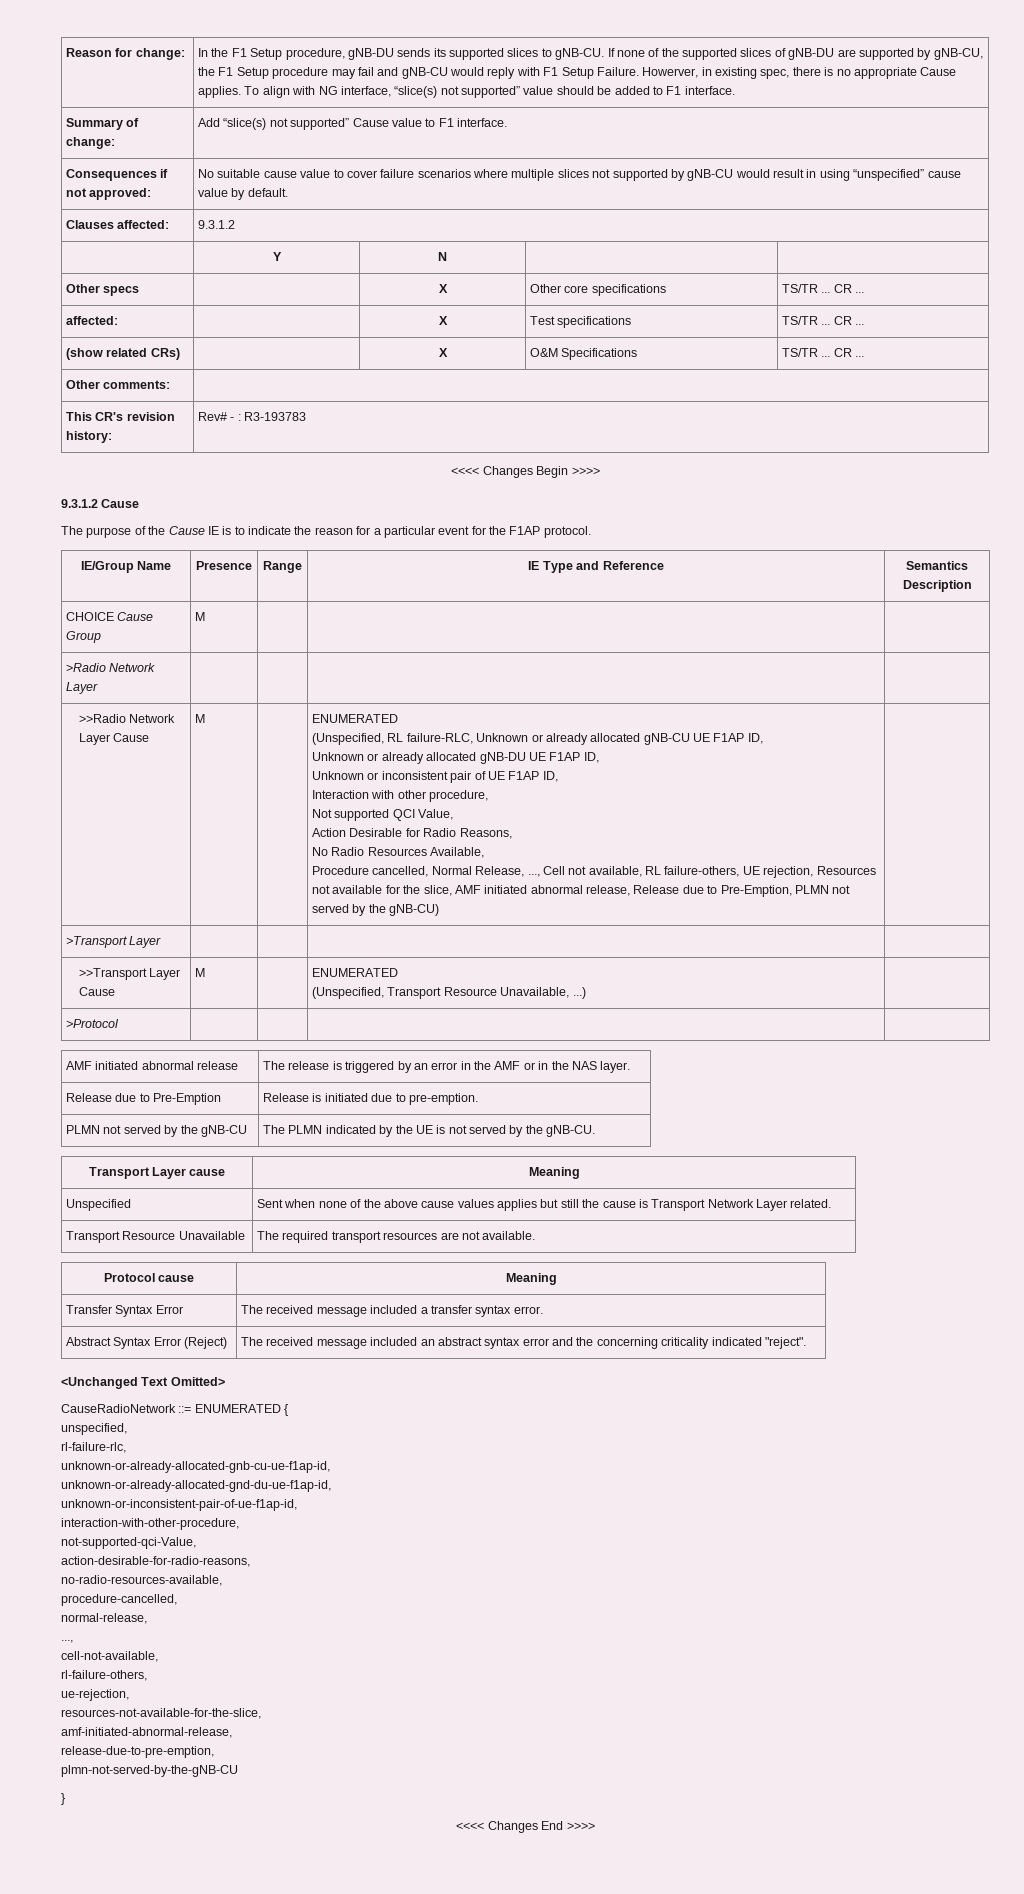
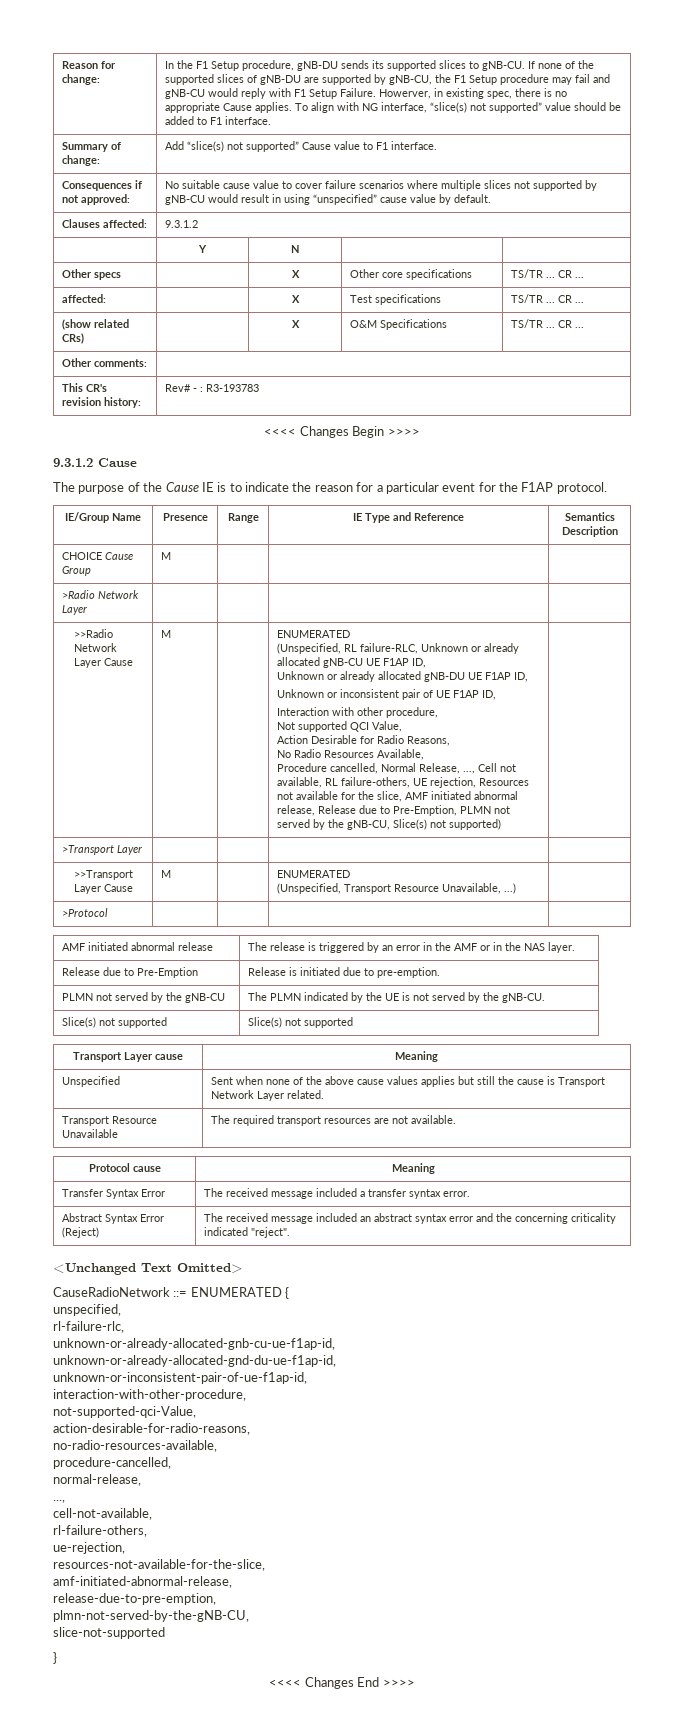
- Procedure cancelled, Normal Release, ..., Cell not available, RL failure-others, UE rejection, Resources not available for the slice, AMF initiated abnormal release, Release due to Pre-Emption, PLMN not served by the gNB-CU)
+ Procedure cancelled, Normal Release, ..., Cell not available, RL failure-others, UE rejection, Resources not available for the slice, AMF initiated abnormal release, Release due to Pre-Emption, PLMN not served by the gNB-CU, Slice(s) not supported)
+ Slice(s) not supported | Slice(s) not supported
- plmn-not-served-by-the-gNB-CU
+ plmn-not-served-by-the-gNB-CU,
+ slice-not-supported

